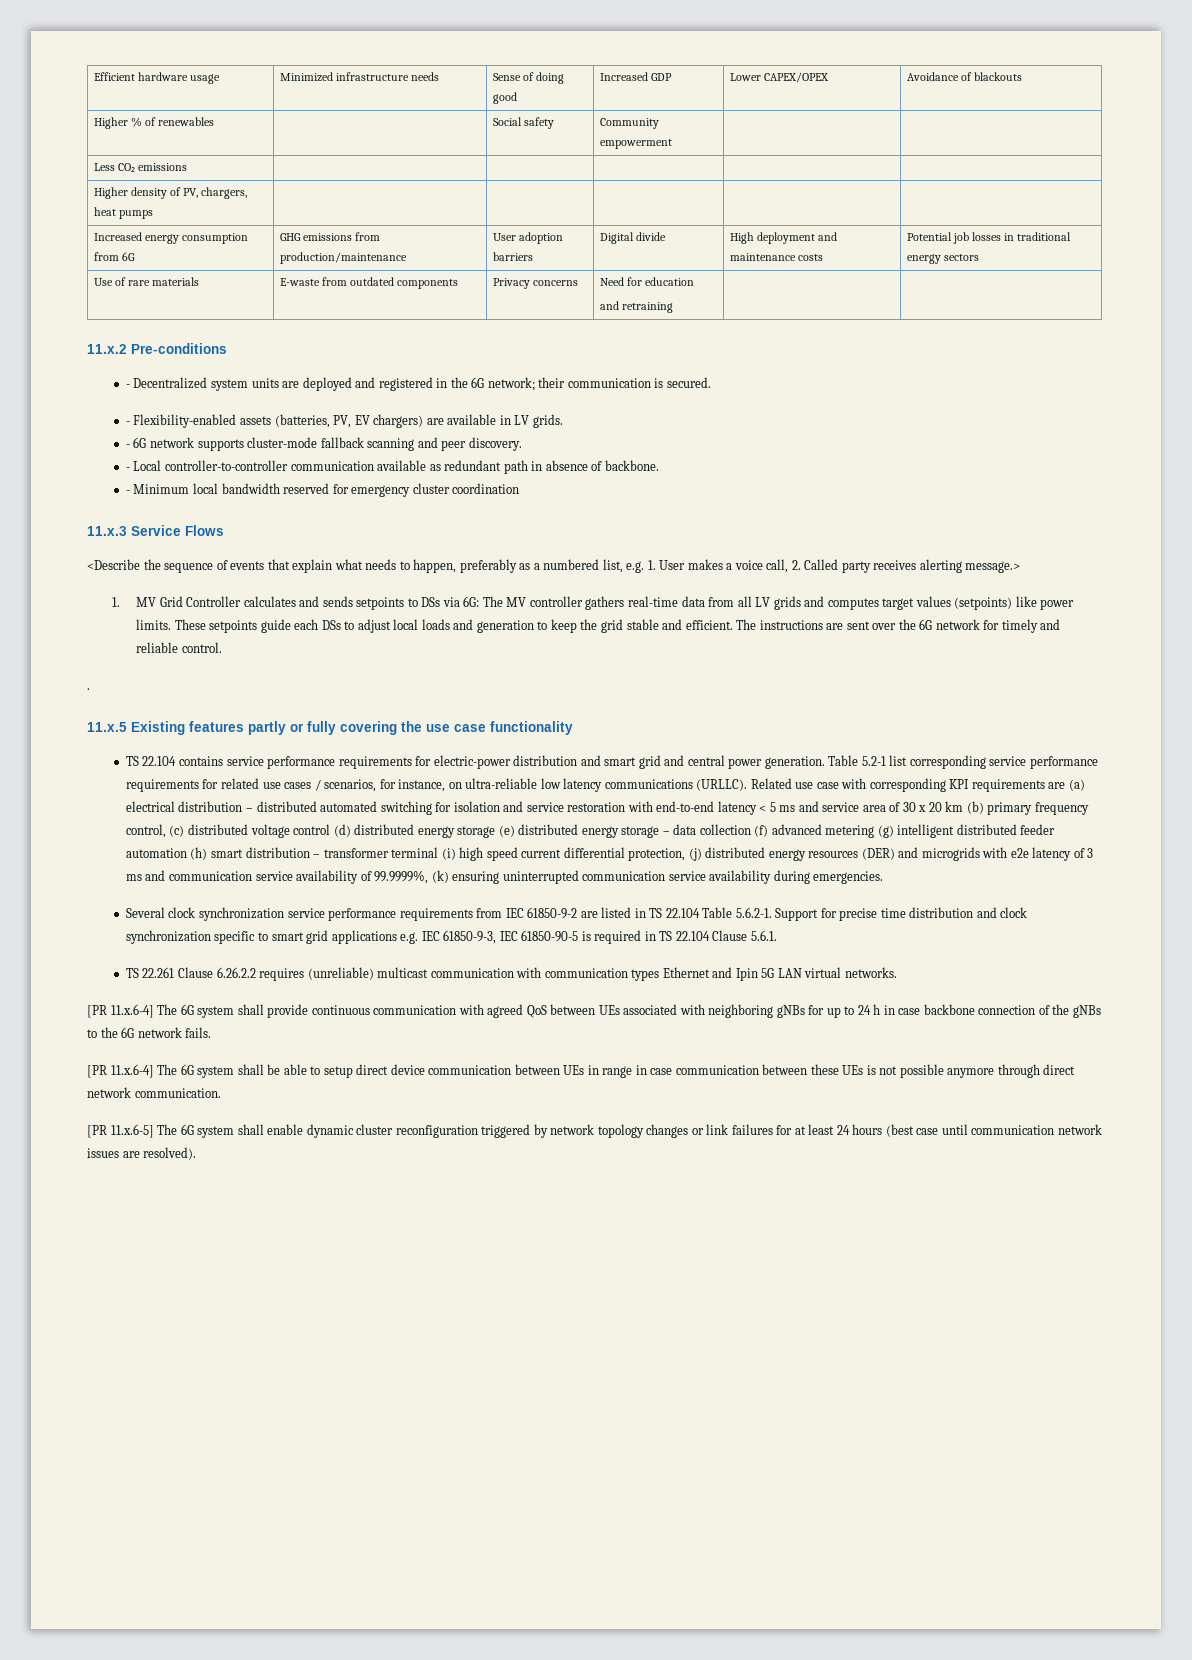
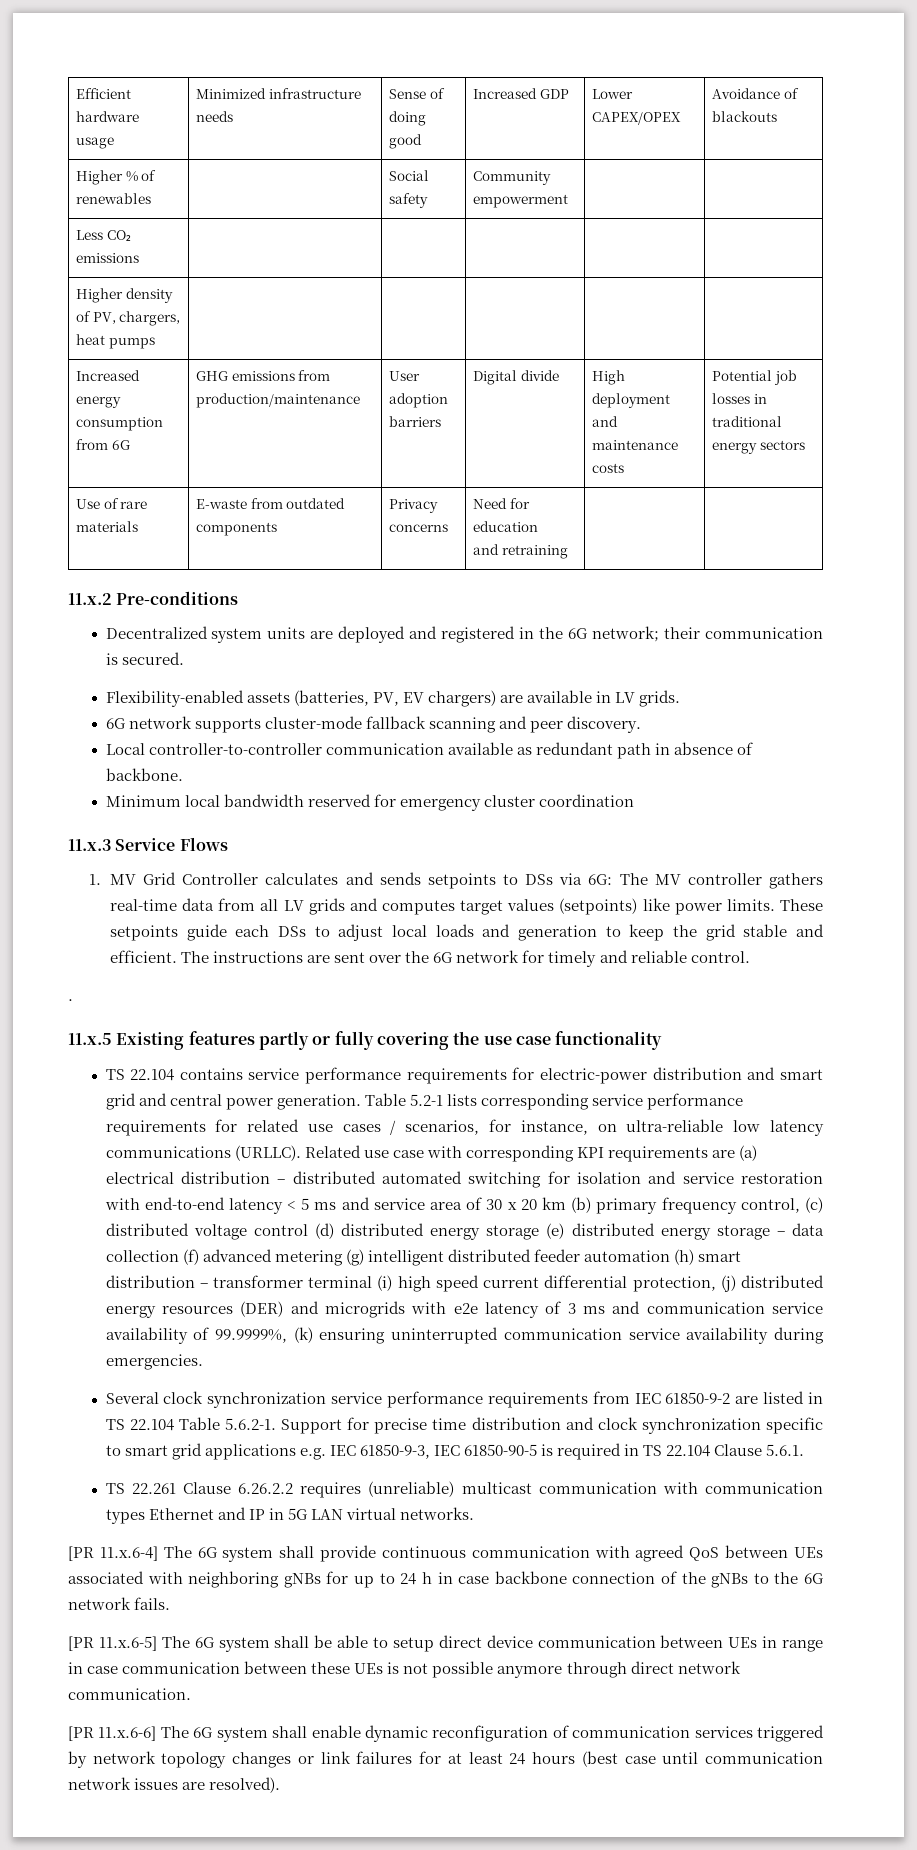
- - Decentralized system units are deployed and registered in the 6G network; their communication is secured.
+ Decentralized system units are deployed and registered in the 6G network; their communication is secured.
- - Flexibility-enabled assets (batteries, PV, EV chargers) are available in LV grids.
+ Flexibility-enabled assets (batteries, PV, EV chargers) are available in LV grids.
- - 6G network supports cluster-mode fallback scanning and peer discovery.
+ 6G network supports cluster-mode fallback scanning and peer discovery.
- - Local controller-to-controller communication available as redundant path in absence of backbone.
+ Local controller-to-controller communication available as redundant path in absence of backbone.
- - Minimum local bandwidth reserved for emergency cluster coordination
+ Minimum local bandwidth reserved for emergency cluster coordination
- <Describe the sequence of events that explain what needs to happen, preferably as a numbered list, e.g. 1. User makes a voice call, 2. Called party receives alerting message.>
- Table 5.2-1 list corresponding service performance requirements for related use cases / scenarios, for instance, on ultra-reliable low latency communications (URLLC).
+ Table 5.2-1 lists corresponding service performance requirements for related use cases / scenarios, for instance, on ultra-reliable low latency communications (URLLC).
- TS 22.261 Clause 6.26.2.2 requires (unreliable) multicast communication with communication types Ethernet and Ipin 5G LAN virtual networks.
+ TS 22.261 Clause 6.26.2.2 requires (unreliable) multicast communication with communication types Ethernet and IP in 5G LAN virtual networks.
- [PR 11.x.6-4] The 6G system shall be able to setup direct device communication between UEs in range in case communication between these UEs is not possible anymore through direct network communication.
+ [PR 11.x.6-5] The 6G system shall be able to setup direct device communication between UEs in range in case communication between these UEs is not possible anymore through direct network communication.
- [PR 11.x.6-5] The 6G system shall enable dynamic cluster reconfiguration triggered by network topology changes or link failures for at least 24 hours (best case until communication network issues are resolved).
+ [PR 11.x.6-6] The 6G system shall enable dynamic reconfiguration of communication services triggered by network topology changes or link failures for at least 24 hours (best case until communication network issues are resolved).

